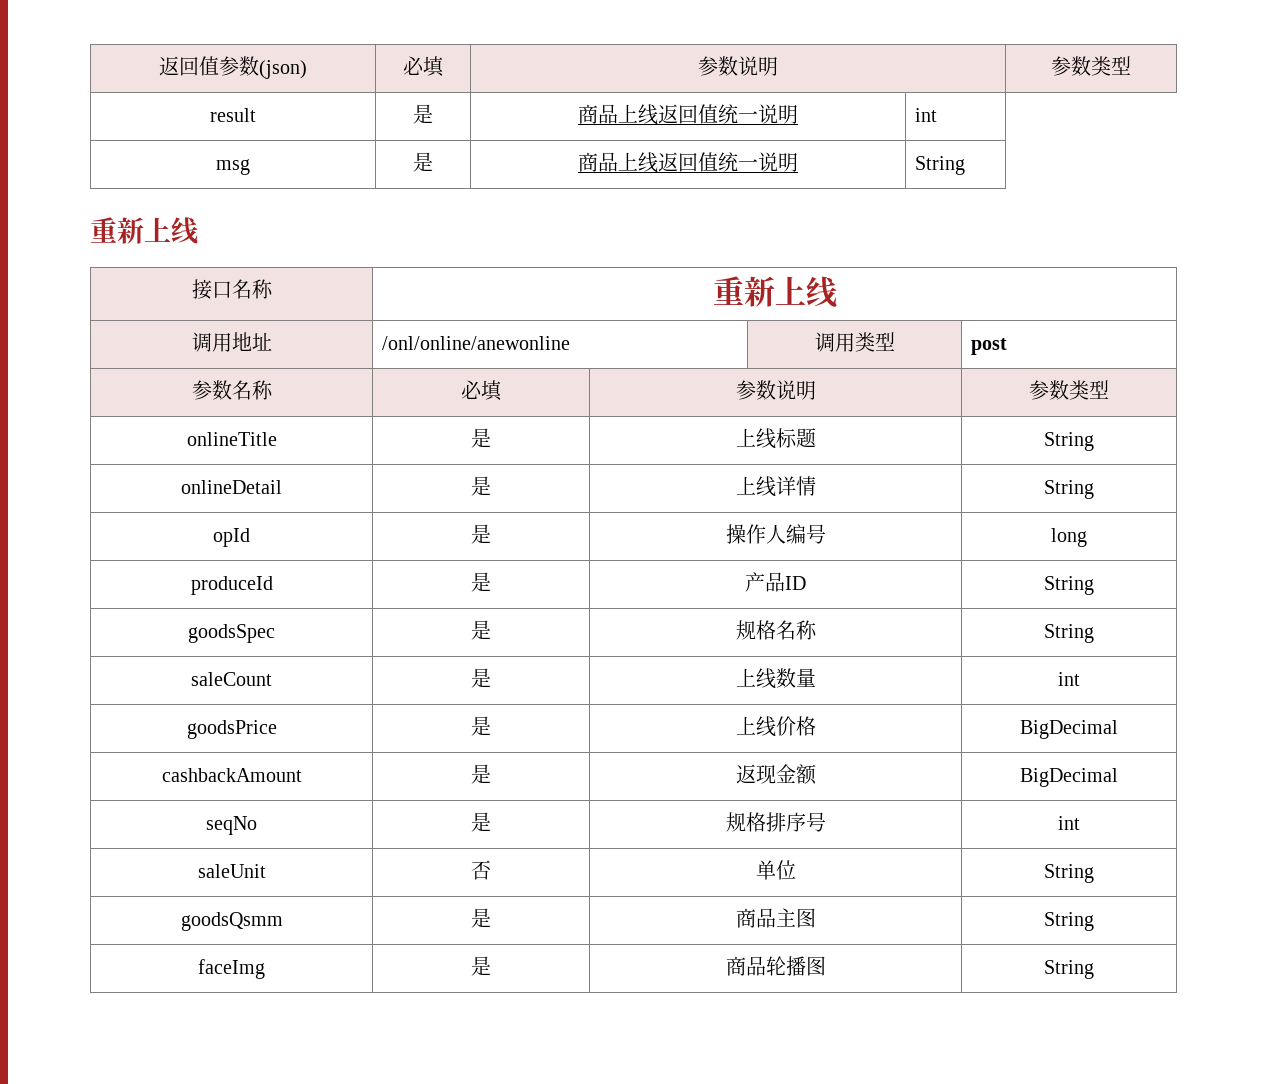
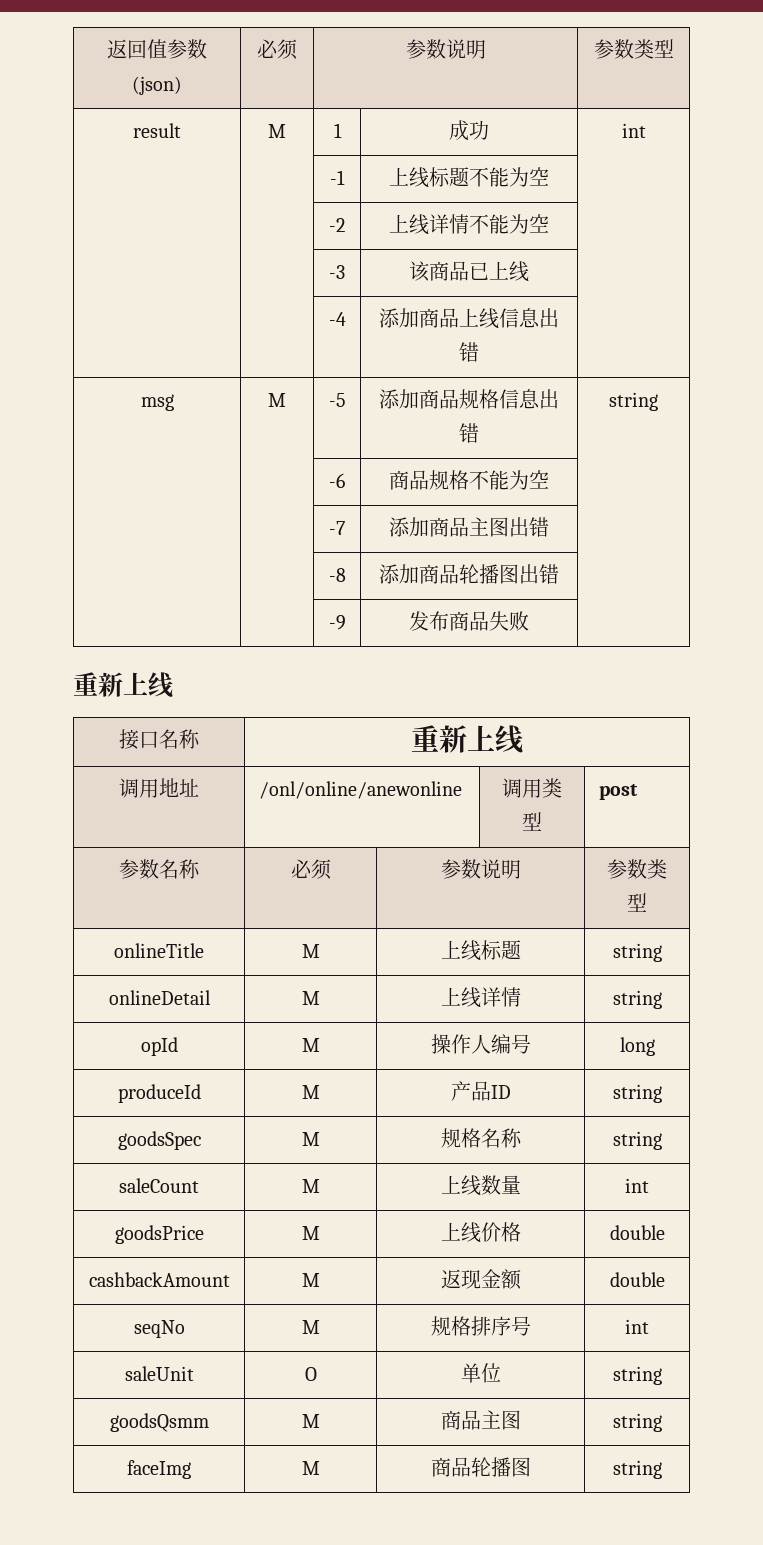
- 返回值参数(json) | 必填 | 参数说明 | 参数类型
+ 返回值参数(json) | 必须 | 参数说明 | 参数类型
- result | 是 | 商品上线返回值统一说明 | int
- msg | 是 | 商品上线返回值统一说明 | String
+ result | M | 1 | 成功 | int
+ | | -1 | 上线标题不能为空 |
+ | | -2 | 上线详情不能为空 |
+ | | -3 | 该商品已上线 |
+ | | -4 | 添加商品上线信息出错 |
+ msg | M | -5 | 添加商品规格信息出错 | string
+ | | -6 | 商品规格不能为空 |
+ | | -7 | 添加商品主图出错 |
+ | | -8 | 添加商品轮播图出错 |
+ | | -9 | 发布商品失败 |
- 参数名称 | 必填 | 参数说明 | 参数类型
+ 参数名称 | 必须 | 参数说明 | 参数类型
- onlineTitle | 是 | 上线标题 | String
+ onlineTitle | M | 上线标题 | string
- onlineDetail | 是 | 上线详情 | String
+ onlineDetail | M | 上线详情 | string
- opId | 是 | 操作人编号 | long
+ opId | M | 操作人编号 | long
- produceId | 是 | 产品ID | String
+ produceId | M | 产品ID | string
- goodsSpec | 是 | 规格名称 | String
+ goodsSpec | M | 规格名称 | string
- saleCount | 是 | 上线数量 | int
+ saleCount | M | 上线数量 | int
- goodsPrice | 是 | 上线价格 | BigDecimal
+ goodsPrice | M | 上线价格 | double
- cashbackAmount | 是 | 返现金额 | BigDecimal
+ cashbackAmount | M | 返现金额 | double
- seqNo | 是 | 规格排序号 | int
+ seqNo | M | 规格排序号 | int
- saleUnit | 否 | 单位 | String
+ saleUnit | O | 单位 | string
- goodsQsmm | 是 | 商品主图 | String
+ goodsQsmm | M | 商品主图 | string
- faceImg | 是 | 商品轮播图 | String
+ faceImg | M | 商品轮播图 | string

